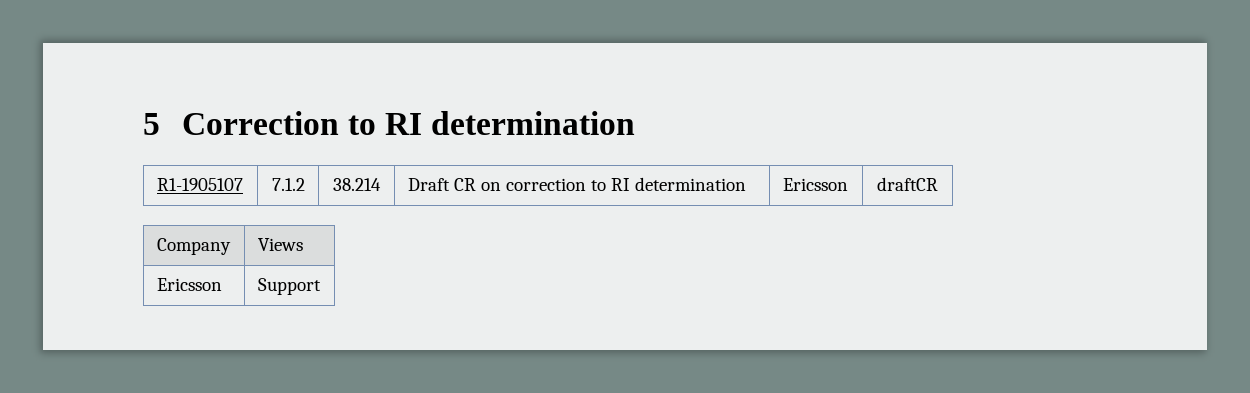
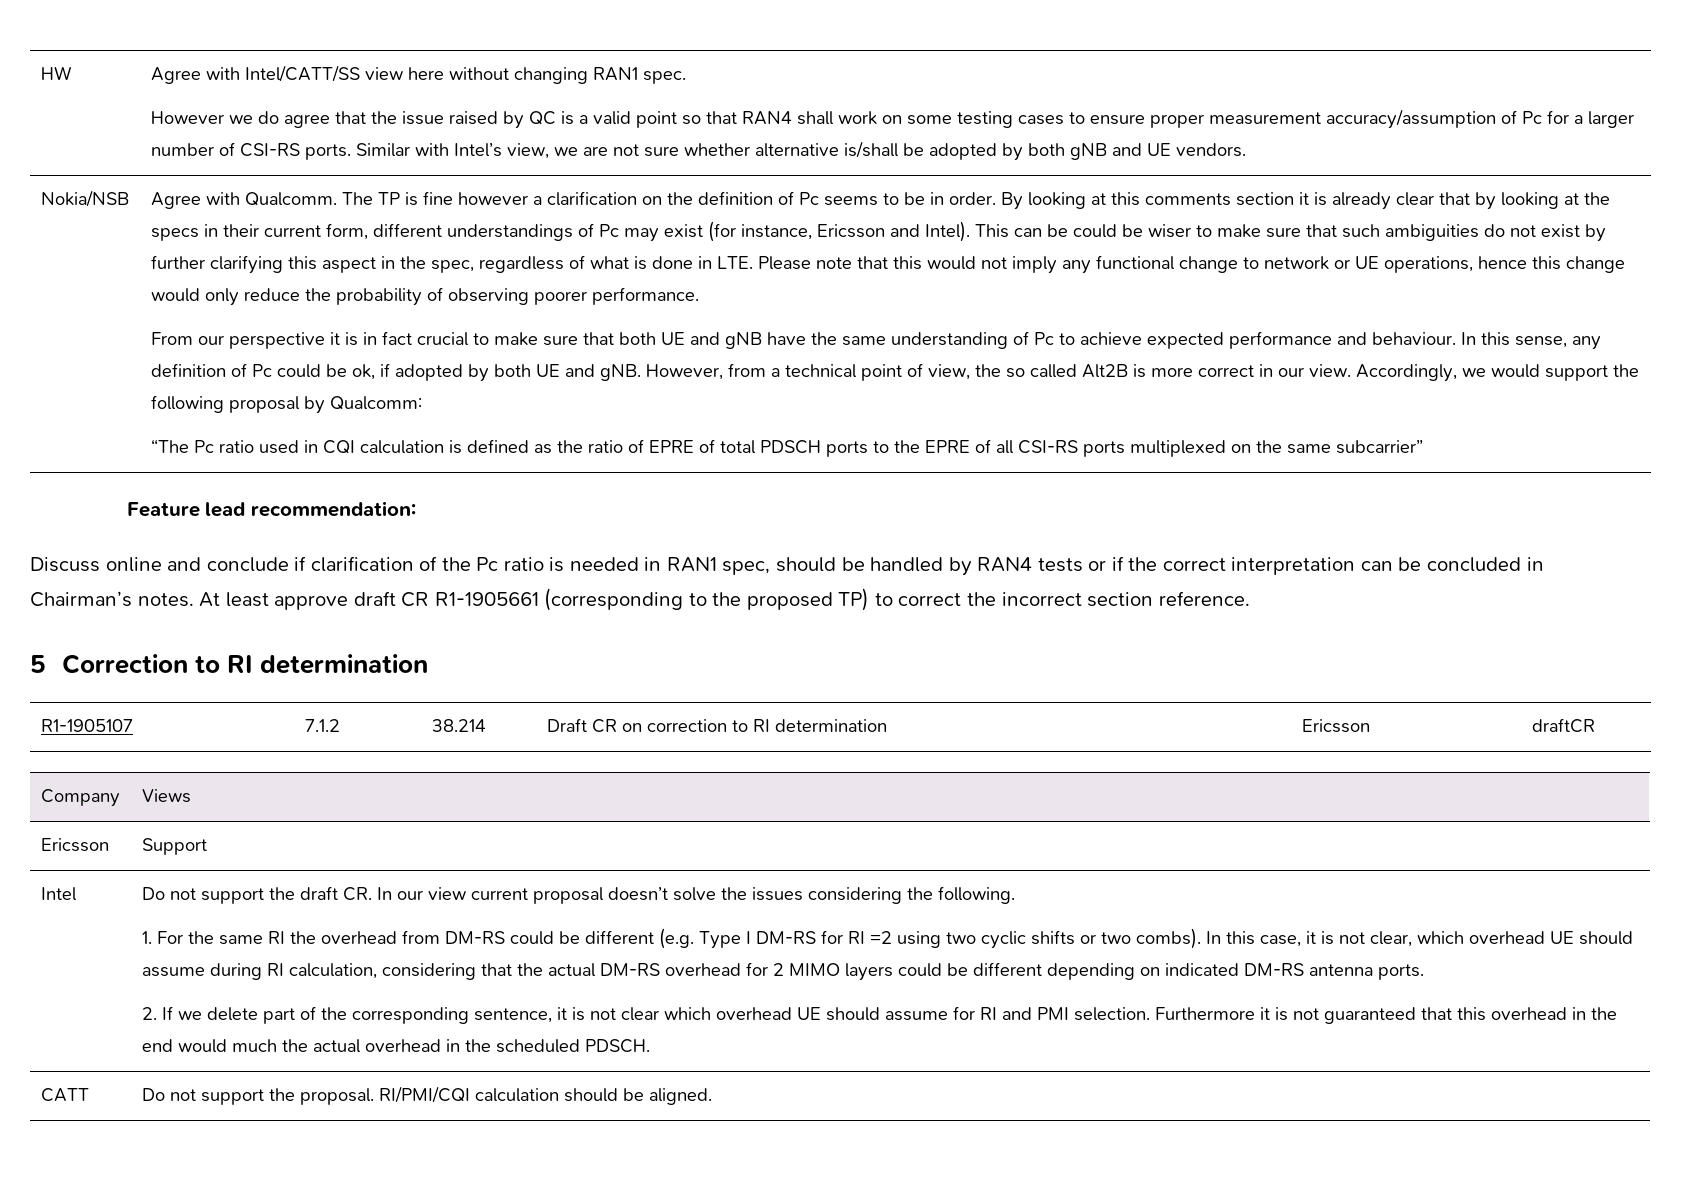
+ HW | Agree with Intel/CATT/SS view here without changing RAN1 spec.
+ However we do agree that the issue raised by QC is a valid point so that RAN4 shall work on some testing cases to ensure proper measurement accuracy/assumption of Pc for a larger number of CSI-RS ports. Similar with Intel’s view, we are not sure whether alternative is/shall be adopted by both gNB and UE vendors.
+ Nokia/NSB | Agree with Qualcomm. The TP is fine however a clarification on the definition of Pc seems to be in order. By looking at this comments section it is already clear that by looking at the specs in their current form, different understandings of Pc may exist (for instance, Ericsson and Intel). This can be could be wiser to make sure that such ambiguities do not exist by further clarifying this aspect in the spec, regardless of what is done in LTE. Please note that this would not imply any functional change to network or UE operations, hence this change would only reduce the probability of observing poorer performance.
+ From our perspective it is in fact crucial to make sure that both UE and gNB have the same understanding of Pc to achieve expected performance and behaviour. In this sense, any definition of Pc could be ok, if adopted by both UE and gNB. However, from a technical point of view, the so called Alt2B is more correct in our view. Accordingly, we would support the following proposal by Qualcomm:
+ “The Pc ratio used in CQI calculation is defined as the ratio of EPRE of total PDSCH ports to the EPRE of all CSI-RS ports multiplexed on the same subcarrier”
+ Feature lead recommendation:
+ Discuss online and conclude if clarification of the Pc ratio is needed in RAN1 spec, should be handled by RAN4 tests or if the correct interpretation can be concluded in Chairman’s notes. At least approve draft CR R1-1905661 (corresponding to the proposed TP) to correct the incorrect section reference.
+ Intel | Do not support the draft CR. In our view current proposal doesn’t solve the issues considering the following.
+ 1. For the same RI the overhead from DM-RS could be different (e.g. Type I DM-RS for RI =2 using two cyclic shifts or two combs). In this case, it is not clear, which overhead UE should assume during RI calculation, considering that the actual DM-RS overhead for 2 MIMO layers could be different depending on indicated DM-RS antenna ports.
+ 2. If we delete part of the corresponding sentence, it is not clear which overhead UE should assume for RI and PMI selection. Furthermore it is not guaranteed that this overhead in the end would much the actual overhead in the scheduled PDSCH.
+ CATT | Do not support the proposal. RI/PMI/CQI calculation should be aligned.

